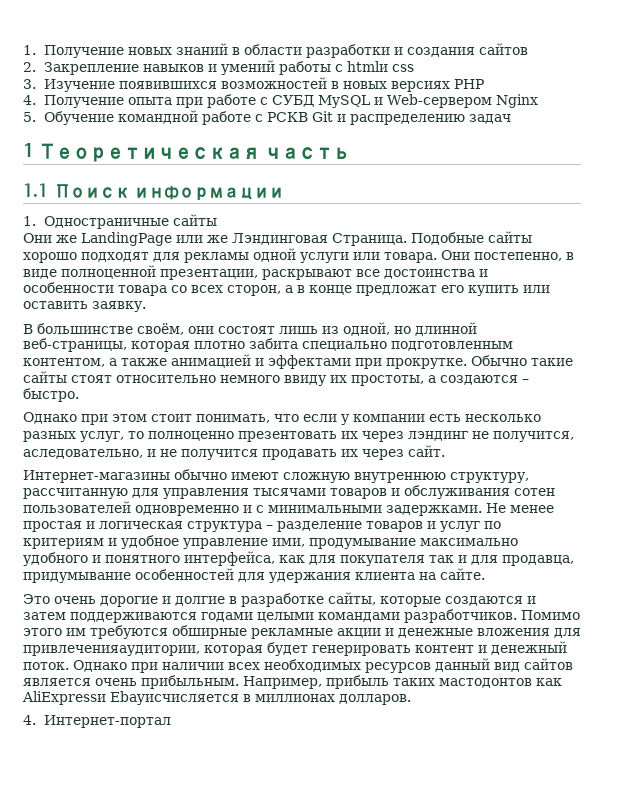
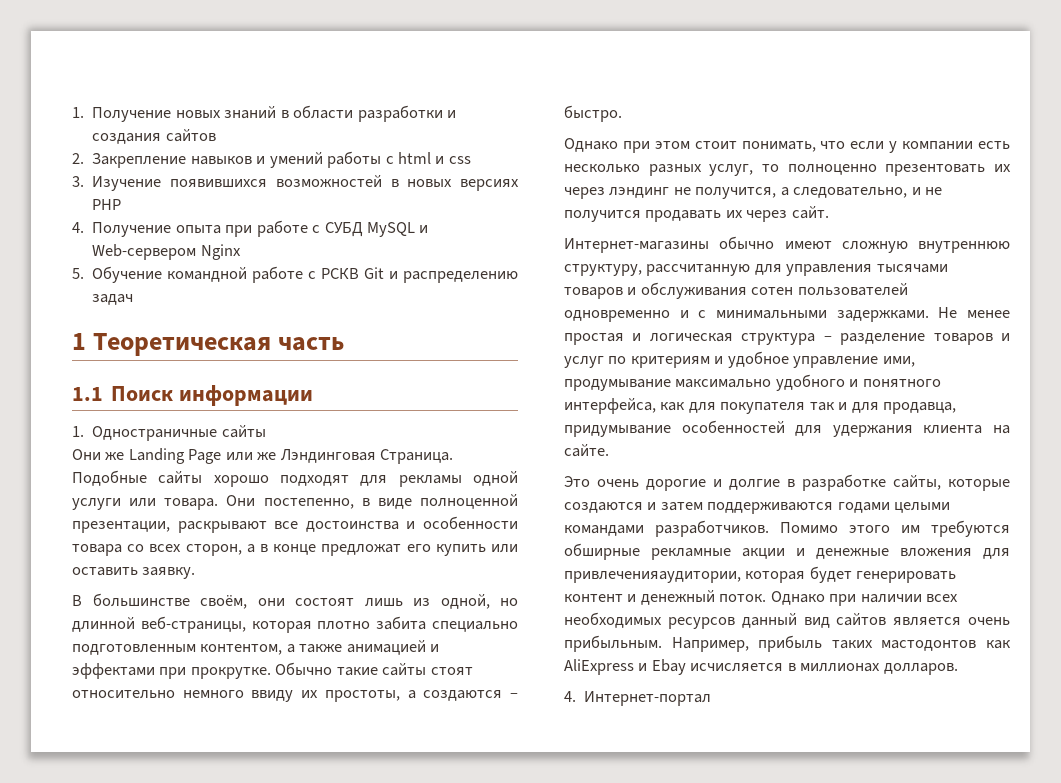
- 2. Закрепление навыков и умений работы с htmlи css
+ 2. Закрепление навыков и умений работы с html и css
- Они же LandingPage или же Лэндинговая Страница.
+ Они же Landing Page или же Лэндинговая Страница.
- Однако при этом стоит понимать, что если у компании есть несколько разных услуг, то полноценно презентовать их через лэндинг не получится, аследовательно, и не получится продавать их через сайт.
+ Однако при этом стоит понимать, что если у компании есть несколько разных услуг, то полноценно презентовать их через лэндинг не получится, а следовательно, и не получится продавать их через сайт.
- Например, прибыль таких мастодонтов как AliExpressи Ebayисчисляется в миллионах долларов.
+ Например, прибыль таких мастодонтов как AliExpress и Ebay исчисляется в миллионах долларов.

